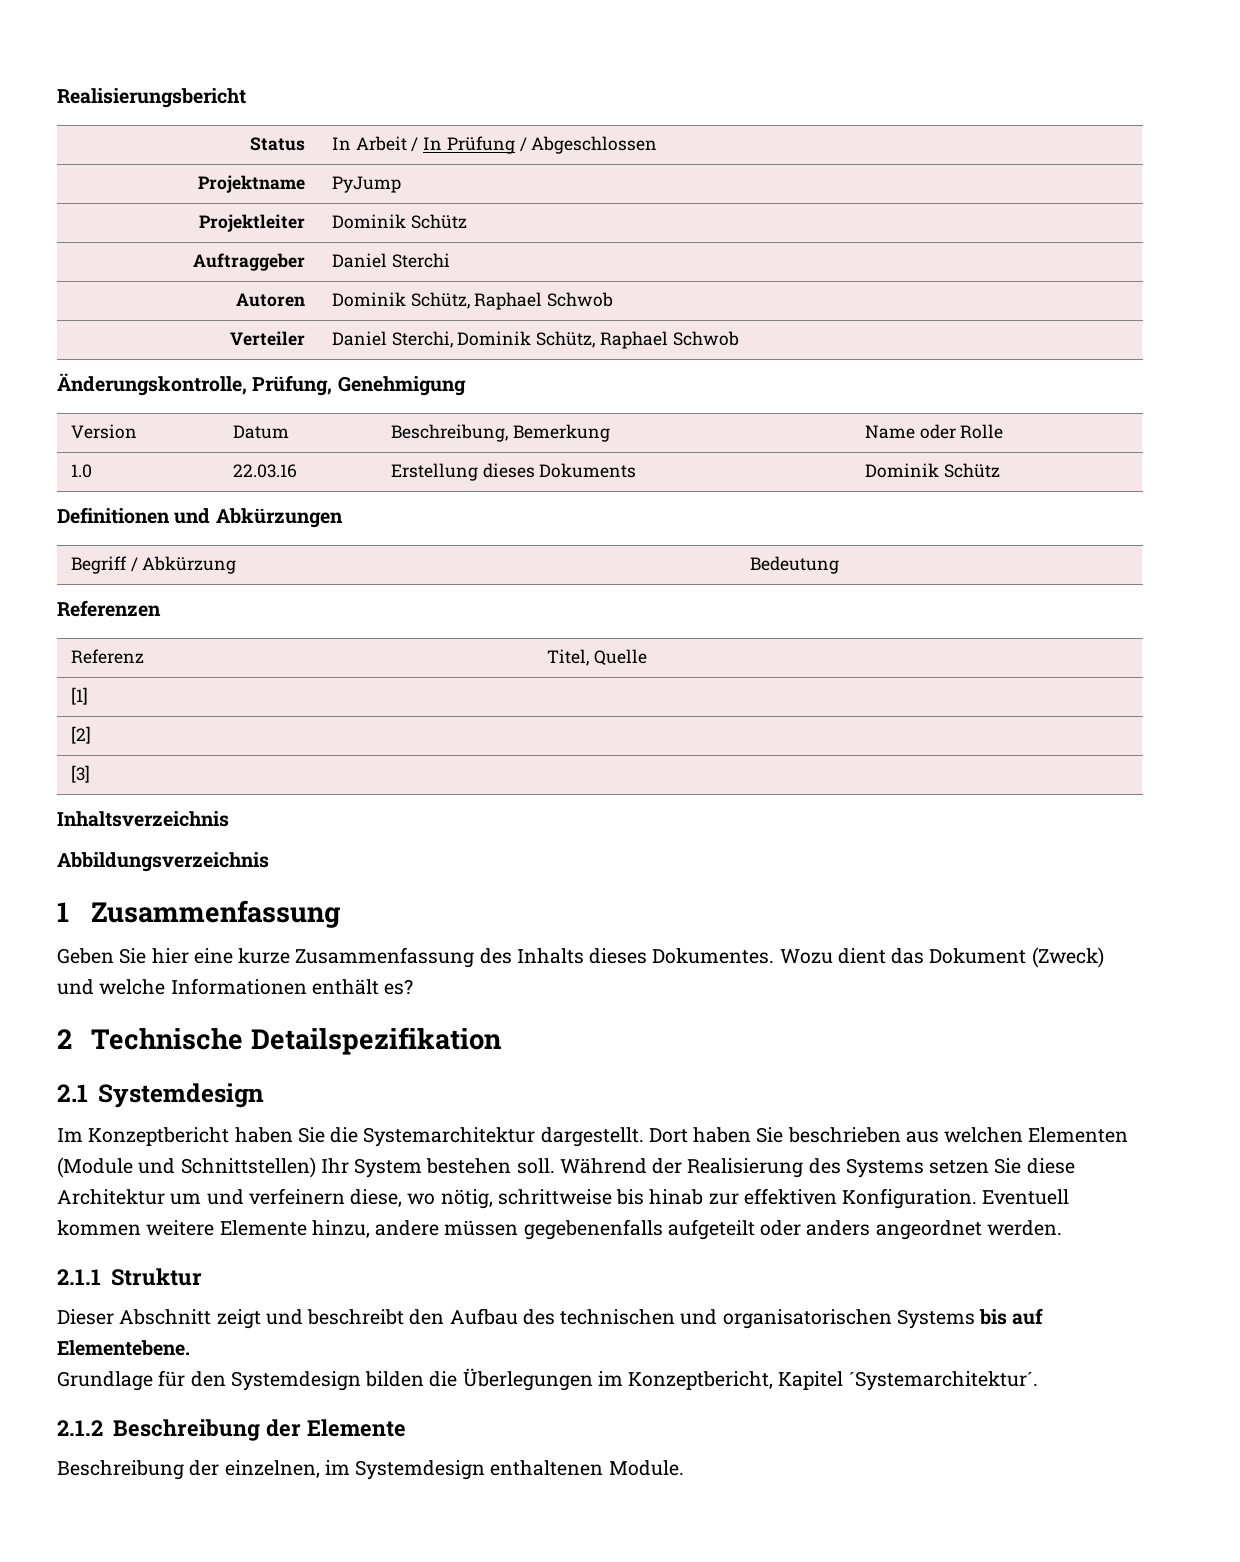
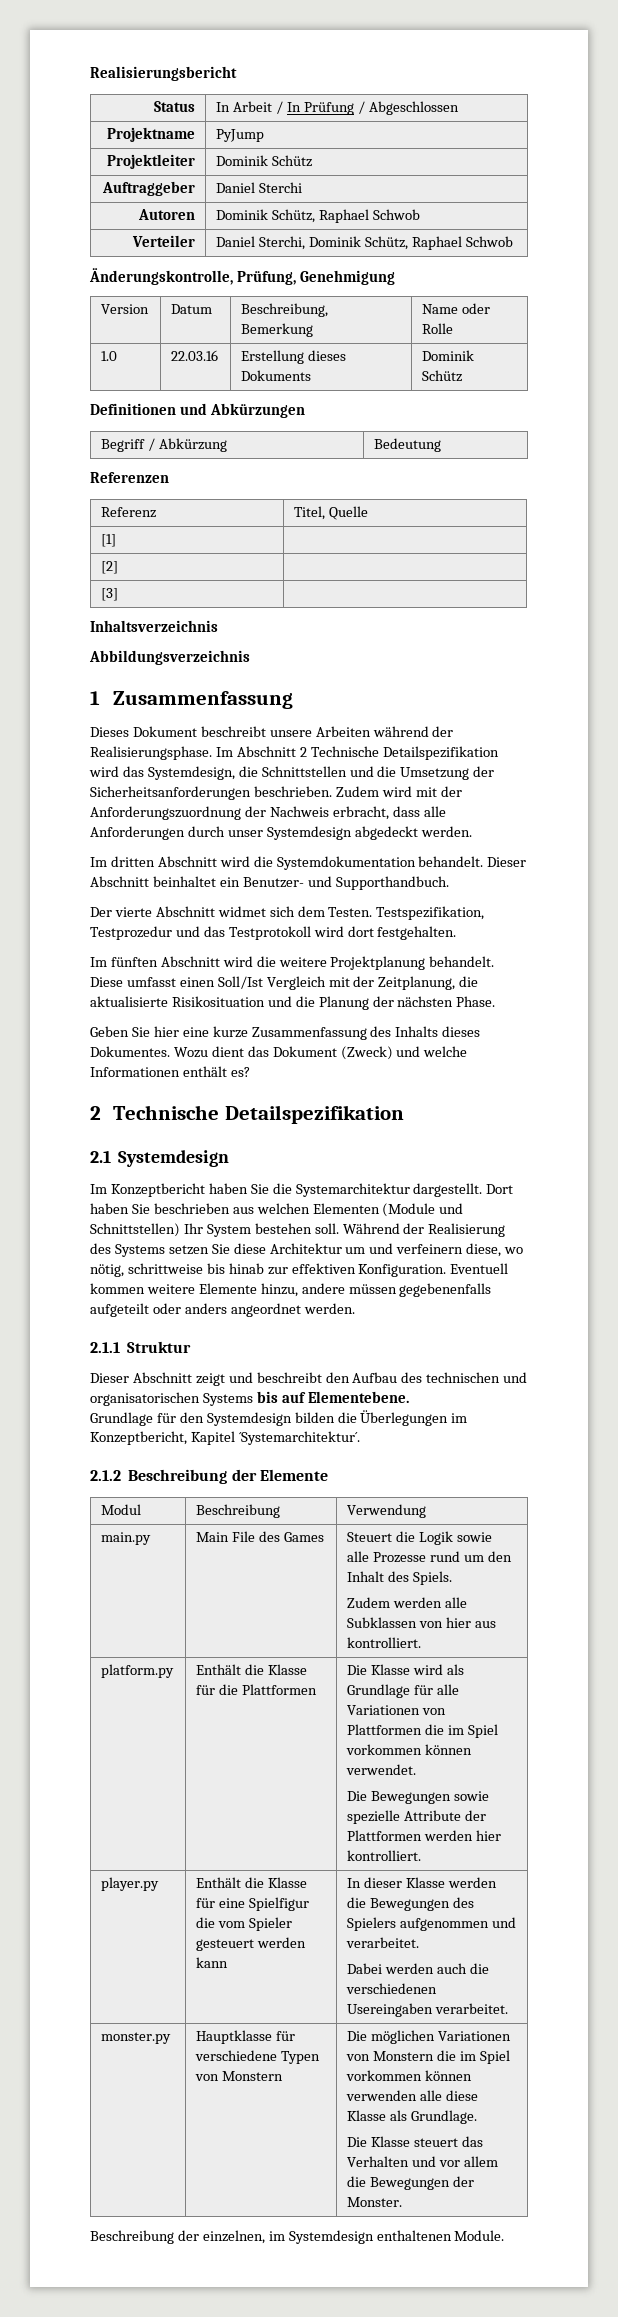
+ Dieses Dokument beschreibt unsere Arbeiten während der Realisierungsphase. Im Abschnitt 2 Technische Detailspezifikation wird das Systemdesign, die Schnittstellen und die Umsetzung der Sicherheitsanforderungen beschrieben. Zudem wird mit der Anforderungszuordnung der Nachweis erbracht, dass alle Anforderungen durch unser Systemdesign abgedeckt werden.
+ Im dritten Abschnitt wird die Systemdokumentation behandelt. Dieser Abschnitt beinhaltet ein Benutzer- und Supporthandbuch.
+ Der vierte Abschnitt widmet sich dem Testen. Testspezifikation, Testprozedur und das Testprotokoll wird dort festgehalten.
+ Im fünften Abschnitt wird die weitere Projektplanung behandelt. Diese umfasst einen Soll/Ist Vergleich mit der Zeitplanung, die aktualisierte Risikosituation und die Planung der nächsten Phase.
+ Modul | Beschreibung | Verwendung
+ main.py | Main File des Games | Steuert die Logik sowie alle Prozesse rund um den Inhalt des Spiels.
+ Zudem werden alle Subklassen von hier aus kontrolliert.
+ platform.py | Enthält die Klasse für die Plattformen | Die Klasse wird als Grundlage für alle Variationen von Plattformen die im Spiel vorkommen können verwendet.
+ Die Bewegungen sowie spezielle Attribute der Plattformen werden hier kontrolliert.
+ player.py | Enthält die Klasse für eine Spielfigur die vom Spieler gesteuert werden kann | In dieser Klasse werden die Bewegungen des Spielers aufgenommen und verarbeitet.
+ Dabei werden auch die verschiedenen Usereingaben verarbeitet.
+ monster.py | Hauptklasse für verschiedene Typen von Monstern | Die möglichen Variationen von Monstern die im Spiel vorkommen können verwenden alle diese Klasse als Grundlage.
+ Die Klasse steuert das Verhalten und vor allem die Bewegungen der Monster.

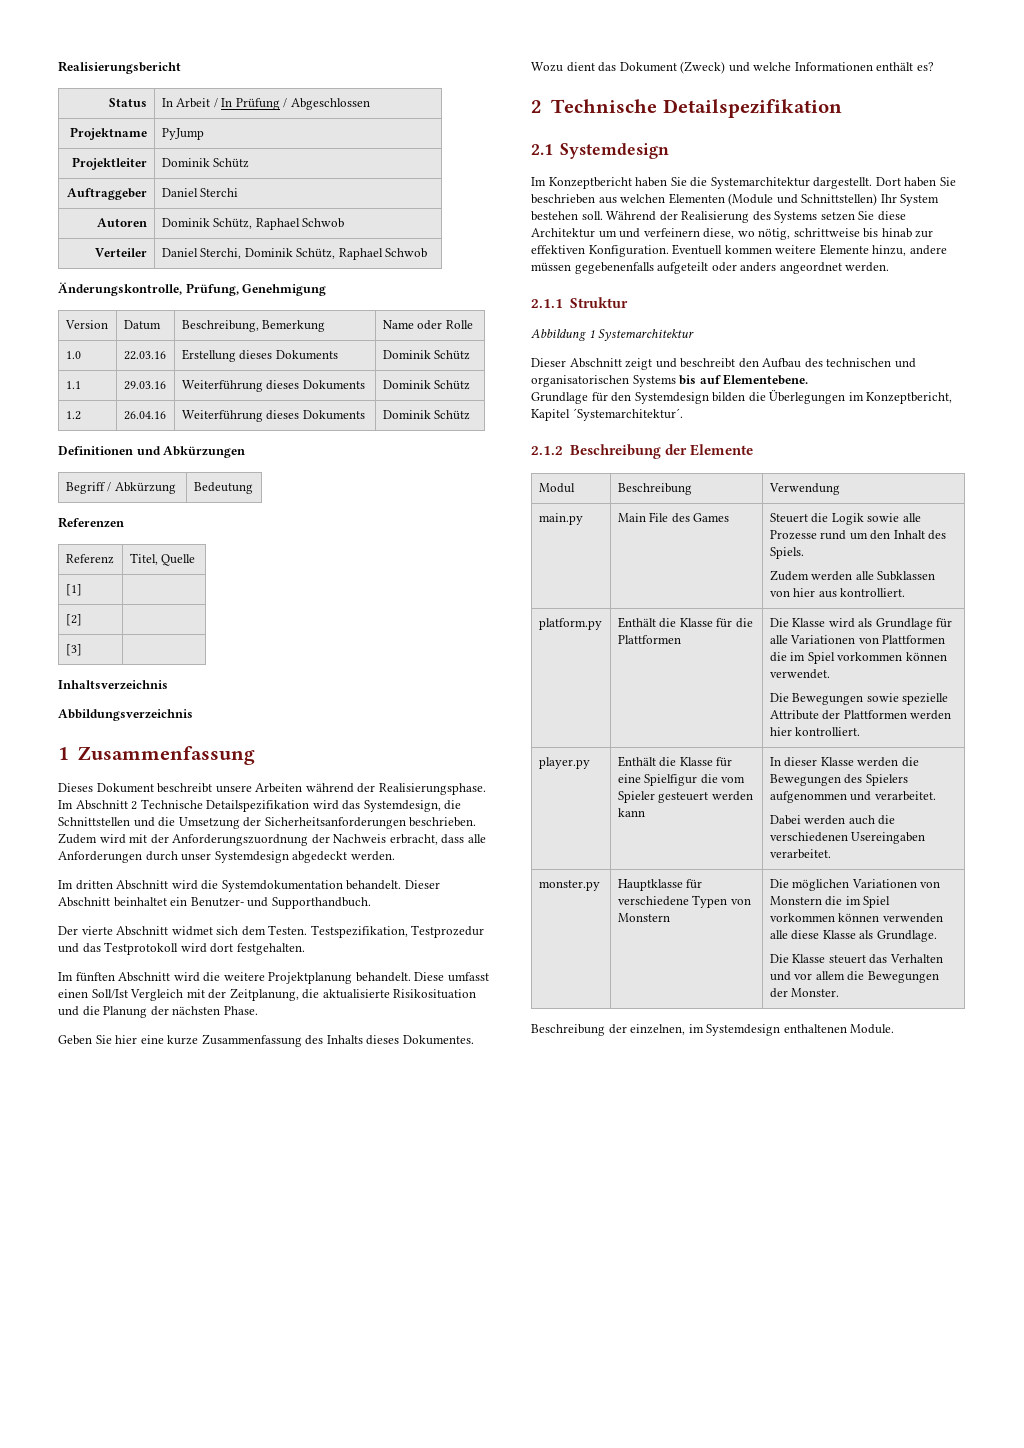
+ 1.1 | 29.03.16 | Weiterführung dieses Dokuments | Dominik Schütz
+ 1.2 | 26.04.16 | Weiterführung dieses Dokuments | Dominik Schütz
+ Abbildung 1 Systemarchitektur

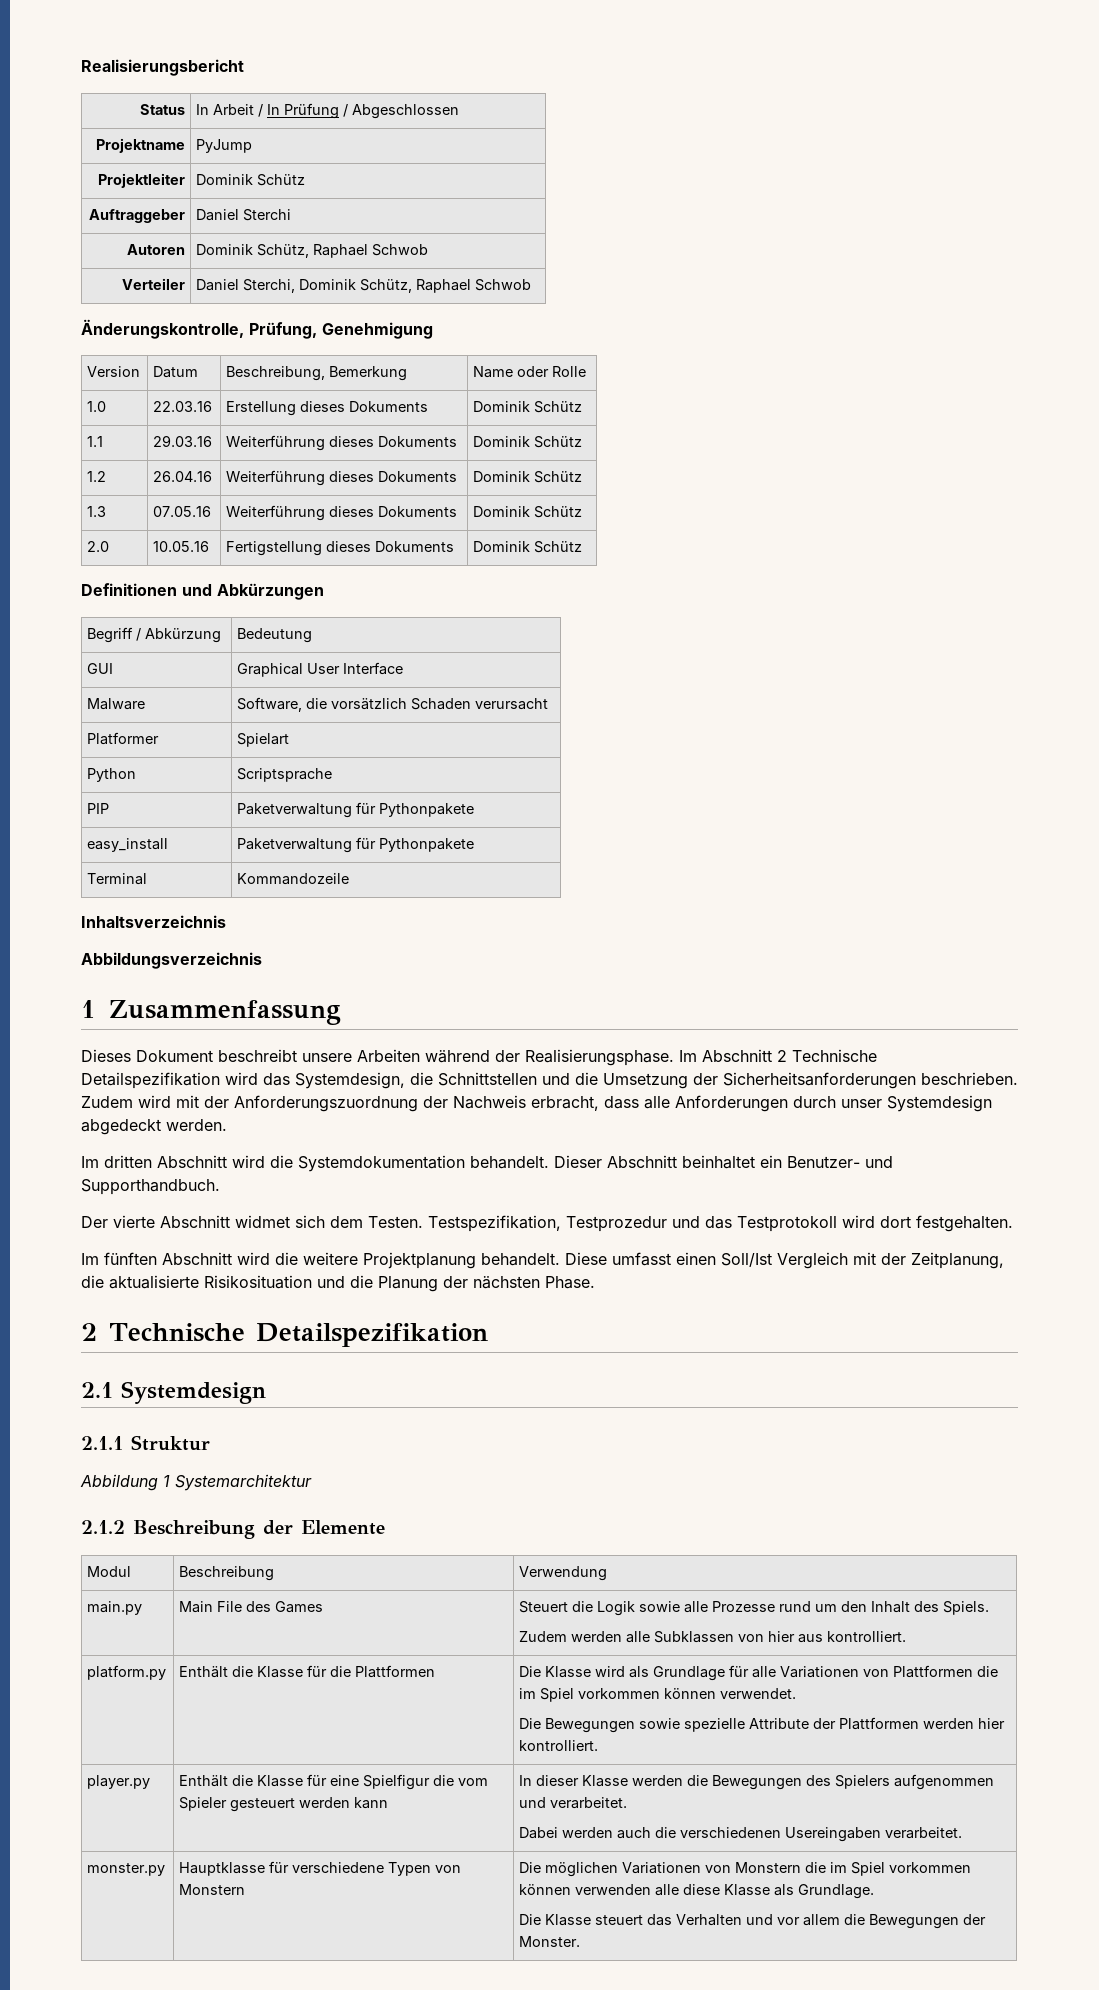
+ 1.3 | 07.05.16 | Weiterführung dieses Dokuments | Dominik Schütz
+ 2.0 | 10.05.16 | Fertigstellung dieses Dokuments | Dominik Schütz
- Referenzen
- Referenz | Titel, Quelle
- [1] |
- [2] |
- [3] |
+ GUI | Graphical User Interface
+ Malware | Software, die vorsätzlich Schaden verursacht
+ Platformer | Spielart
+ Python | Scriptsprache
+ PIP | Paketverwaltung für Pythonpakete
+ easy_install | Paketverwaltung für Pythonpakete
+ Terminal | Kommandozeile
- Geben Sie hier eine kurze Zusammenfassung des Inhalts dieses Dokumentes. Wozu dient das Dokument (Zweck) und welche Informationen enthält es?
- Im Konzeptbericht haben Sie die Systemarchitektur dargestellt. Dort haben Sie beschrieben aus welchen Elementen (Module und Schnittstellen) Ihr System bestehen soll. Während der Realisierung des Systems setzen Sie diese Architektur um und verfeinern diese, wo nötig, schrittweise bis hinab zur effektiven Konfiguration. Eventuell kommen weitere Elemente hinzu, andere müssen gegebenenfalls aufgeteilt oder anders angeordnet werden.
- Dieser Abschnitt zeigt und beschreibt den Aufbau des technischen und organisatorischen Systems bis auf Elementebene.
- Grundlage für den Systemdesign bilden die Überlegungen im Konzeptbericht, Kapitel ´Systemarchitektur´.
- Beschreibung der einzelnen, im Systemdesign enthaltenen Module.

